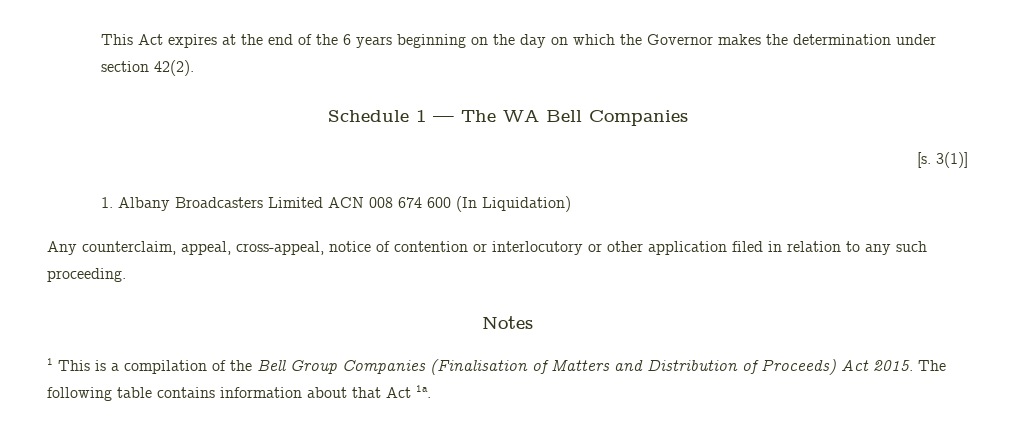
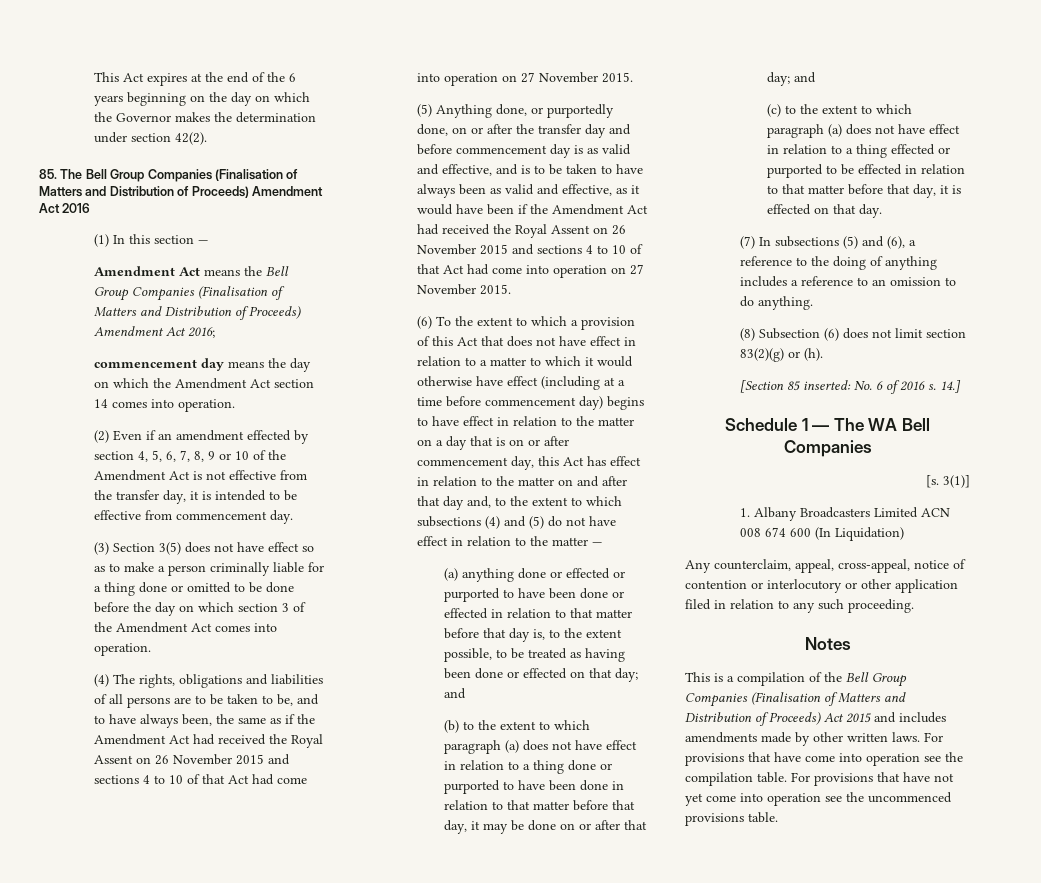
+ 85. The Bell Group Companies (Finalisation of Matters and Distribution of Proceeds) Amendment Act 2016
+ (1) In this section —
+ Amendment Act means the Bell Group Companies (Finalisation of Matters and Distribution of Proceeds) Amendment Act 2016;
+ commencement day means the day on which the Amendment Act section 14 comes into operation.
+ (2) Even if an amendment effected by section 4, 5, 6, 7, 8, 9 or 10 of the Amendment Act is not effective from the transfer day, it is intended to be effective from commencement day.
+ (3) Section 3(5) does not have effect so as to make a person criminally liable for a thing done or omitted to be done before the day on which section 3 of the Amendment Act comes into operation.
+ (4) The rights, obligations and liabilities of all persons are to be taken to be, and to have always been, the same as if the Amendment Act had received the Royal Assent on 26 November 2015 and sections 4 to 10 of that Act had come into operation on 27 November 2015.
+ (5) Anything done, or purportedly done, on or after the transfer day and before commencement day is as valid and effective, and is to be taken to have always been as valid and effective, as it would have been if the Amendment Act had received the Royal Assent on 26 November 2015 and sections 4 to 10 of that Act had come into operation on 27 November 2015.
+ (6) To the extent to which a provision of this Act that does not have effect in relation to a matter to which it would otherwise have effect (including at a time before commencement day) begins to have effect in relation to the matter on a day that is on or after commencement day, this Act has effect in relation to the matter on and after that day and, to the extent to which subsections (4) and (5) do not have effect in relation to the matter —
+ (a) anything done or effected or purported to have been done or effected in relation to that matter before that day is, to the extent possible, to be treated as having been done or effected on that day; and
+ (b) to the extent to which paragraph (a) does not have effect in relation to a thing done or purported to have been done in relation to that matter before that day, it may be done on or after that day; and
+ (c) to the extent to which paragraph (a) does not have effect in relation to a thing effected or purported to be effected in relation to that matter before that day, it is effected on that day.
+ (7) In subsections (5) and (6), a reference to the doing of anything includes a reference to an omission to do anything.
+ (8) Subsection (6) does not limit section 83(2)(g) or (h).
+ [Section 85 inserted: No. 6 of 2016 s. 14.]
- 1 This is a compilation of the Bell Group Companies (Finalisation of Matters and Distribution of Proceeds) Act 2015. The following table contains information about that Act 1a.
+ This is a compilation of the Bell Group Companies (Finalisation of Matters and Distribution of Proceeds) Act 2015 and includes amendments made by other written laws. For provisions that have come into operation see the compilation table. For provisions that have not yet come into operation see the uncommenced provisions table.

